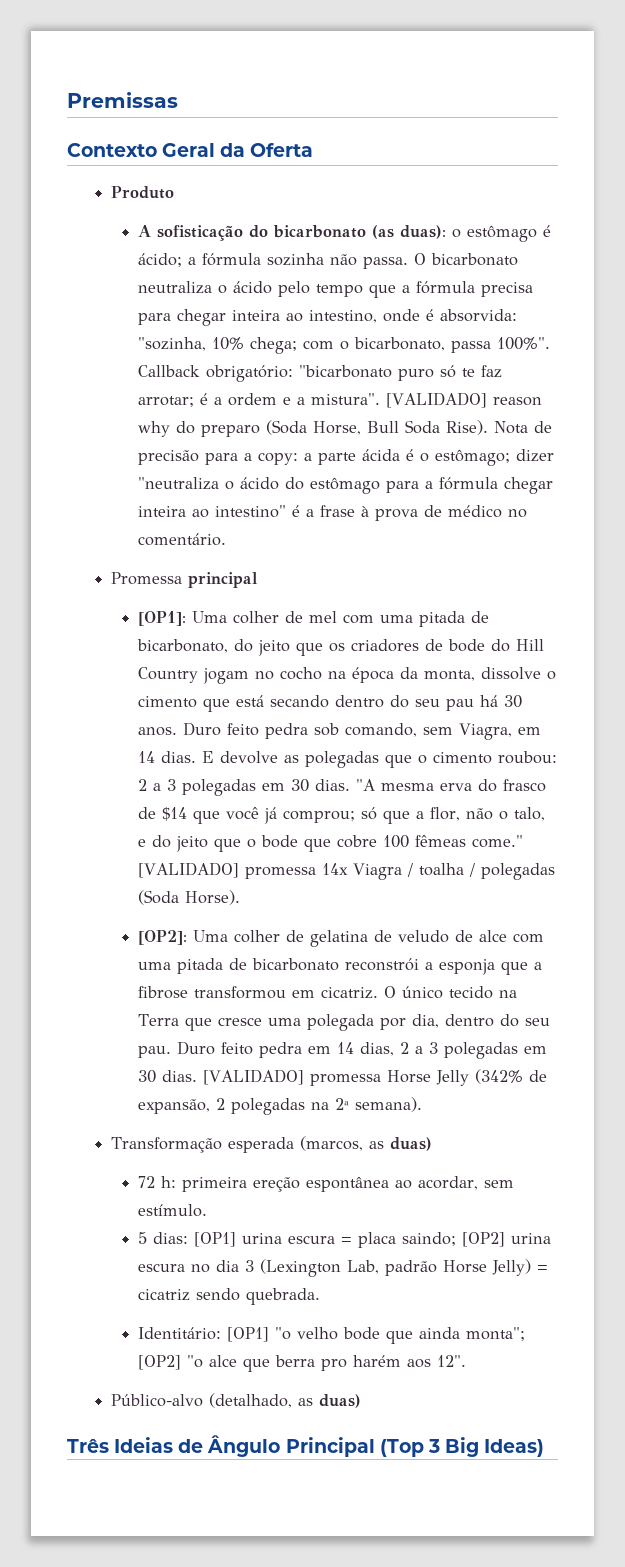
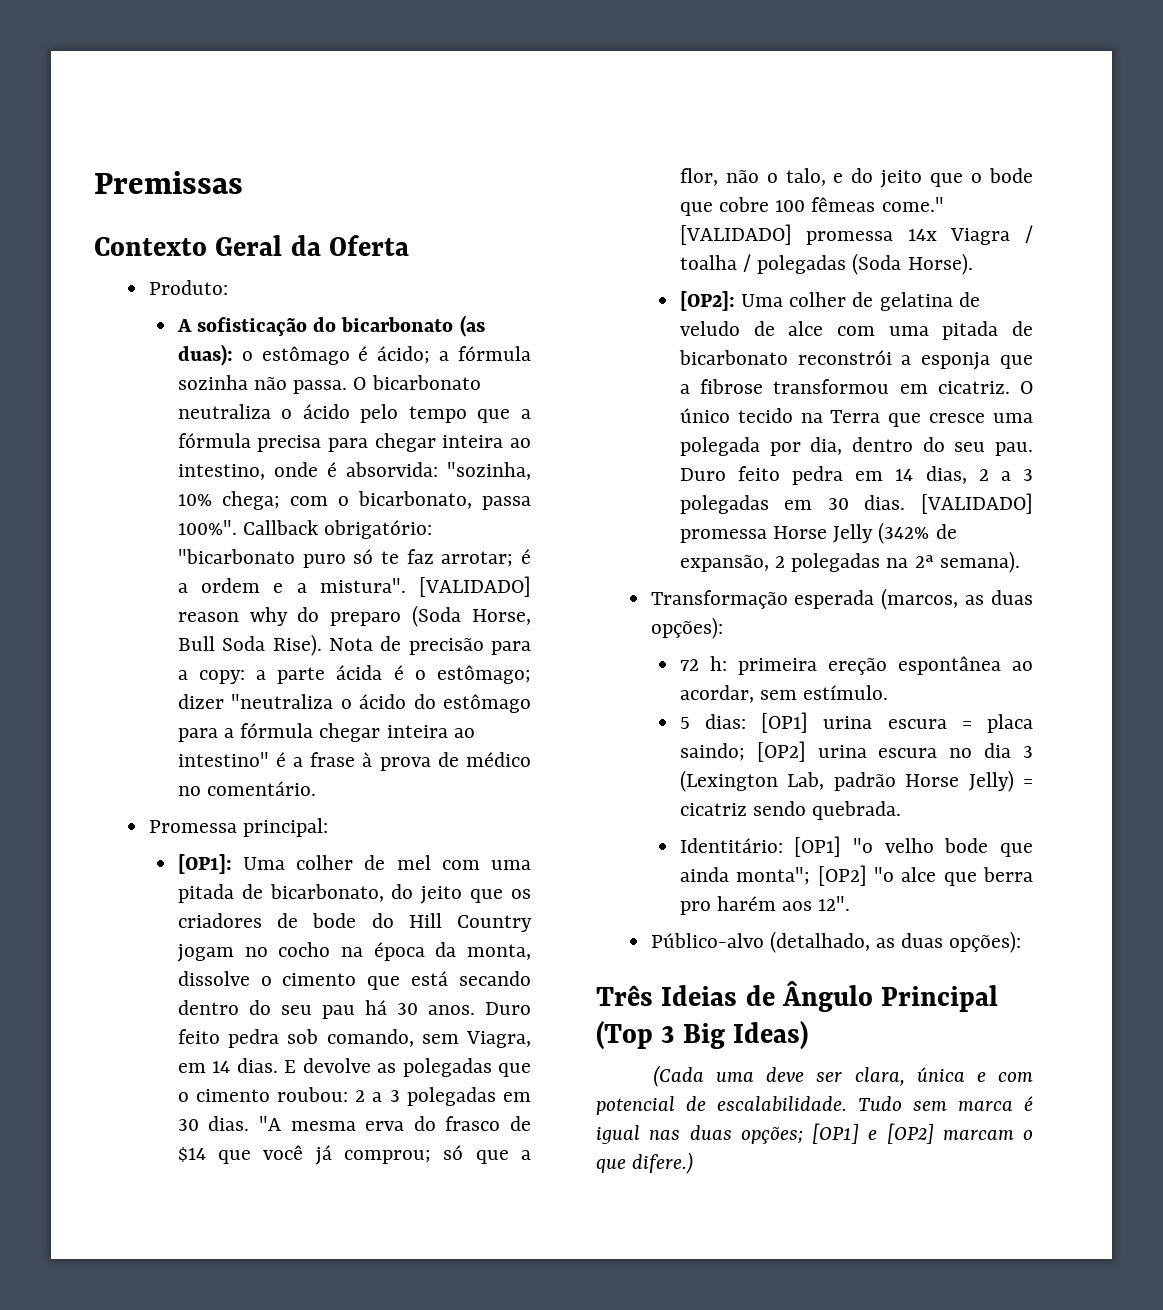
- Produto
+ Produto:
- Promessa principal
+ Promessa principal:
- Transformação esperada (marcos, as duas)
+ Transformação esperada (marcos, as duas opções):
- Público-alvo (detalhado, as duas)
+ Público-alvo (detalhado, as duas opções):
+ (Cada uma deve ser clara, única e com potencial de escalabilidade. Tudo sem marca é igual nas duas opções; [OP1] e [OP2] marcam o que difere.)

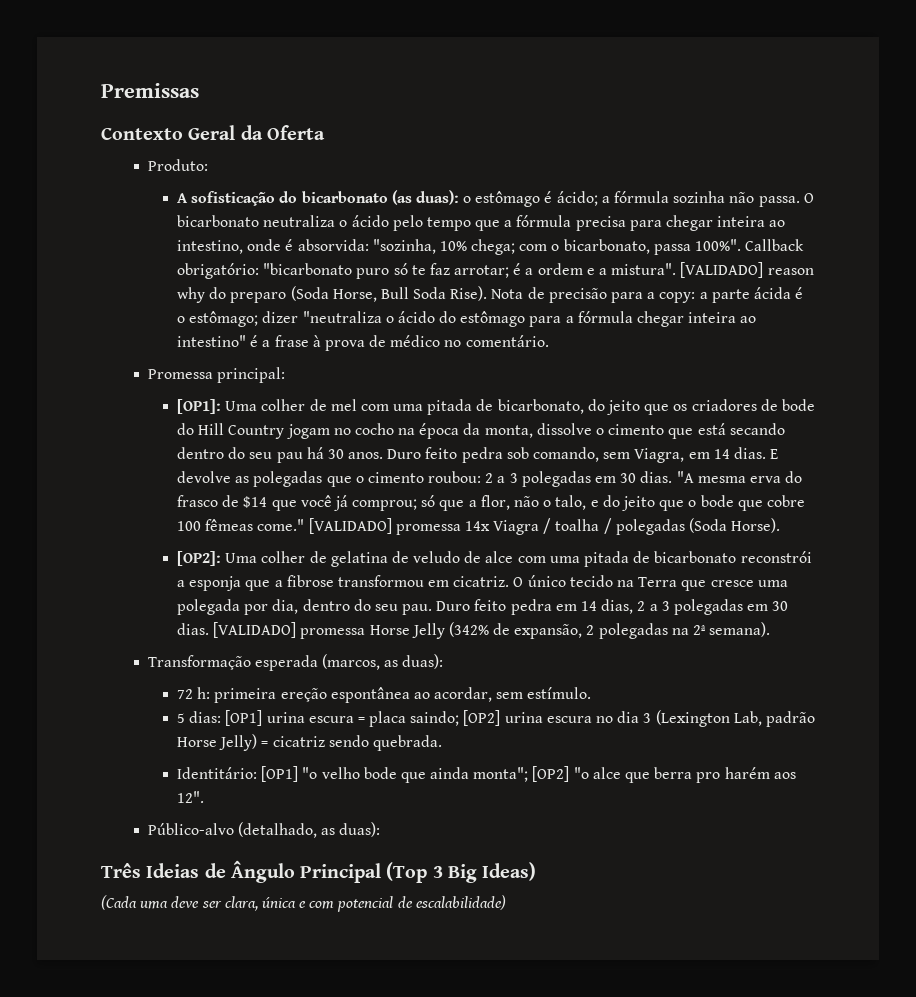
- Transformação esperada (marcos, as duas opções):
+ Transformação esperada (marcos, as duas):
- Público-alvo (detalhado, as duas opções):
+ Público-alvo (detalhado, as duas):
- (Cada uma deve ser clara, única e com potencial de escalabilidade. Tudo sem marca é igual nas duas opções; [OP1] e [OP2] marcam o que difere.)
+ (Cada uma deve ser clara, única e com potencial de escalabilidade)

